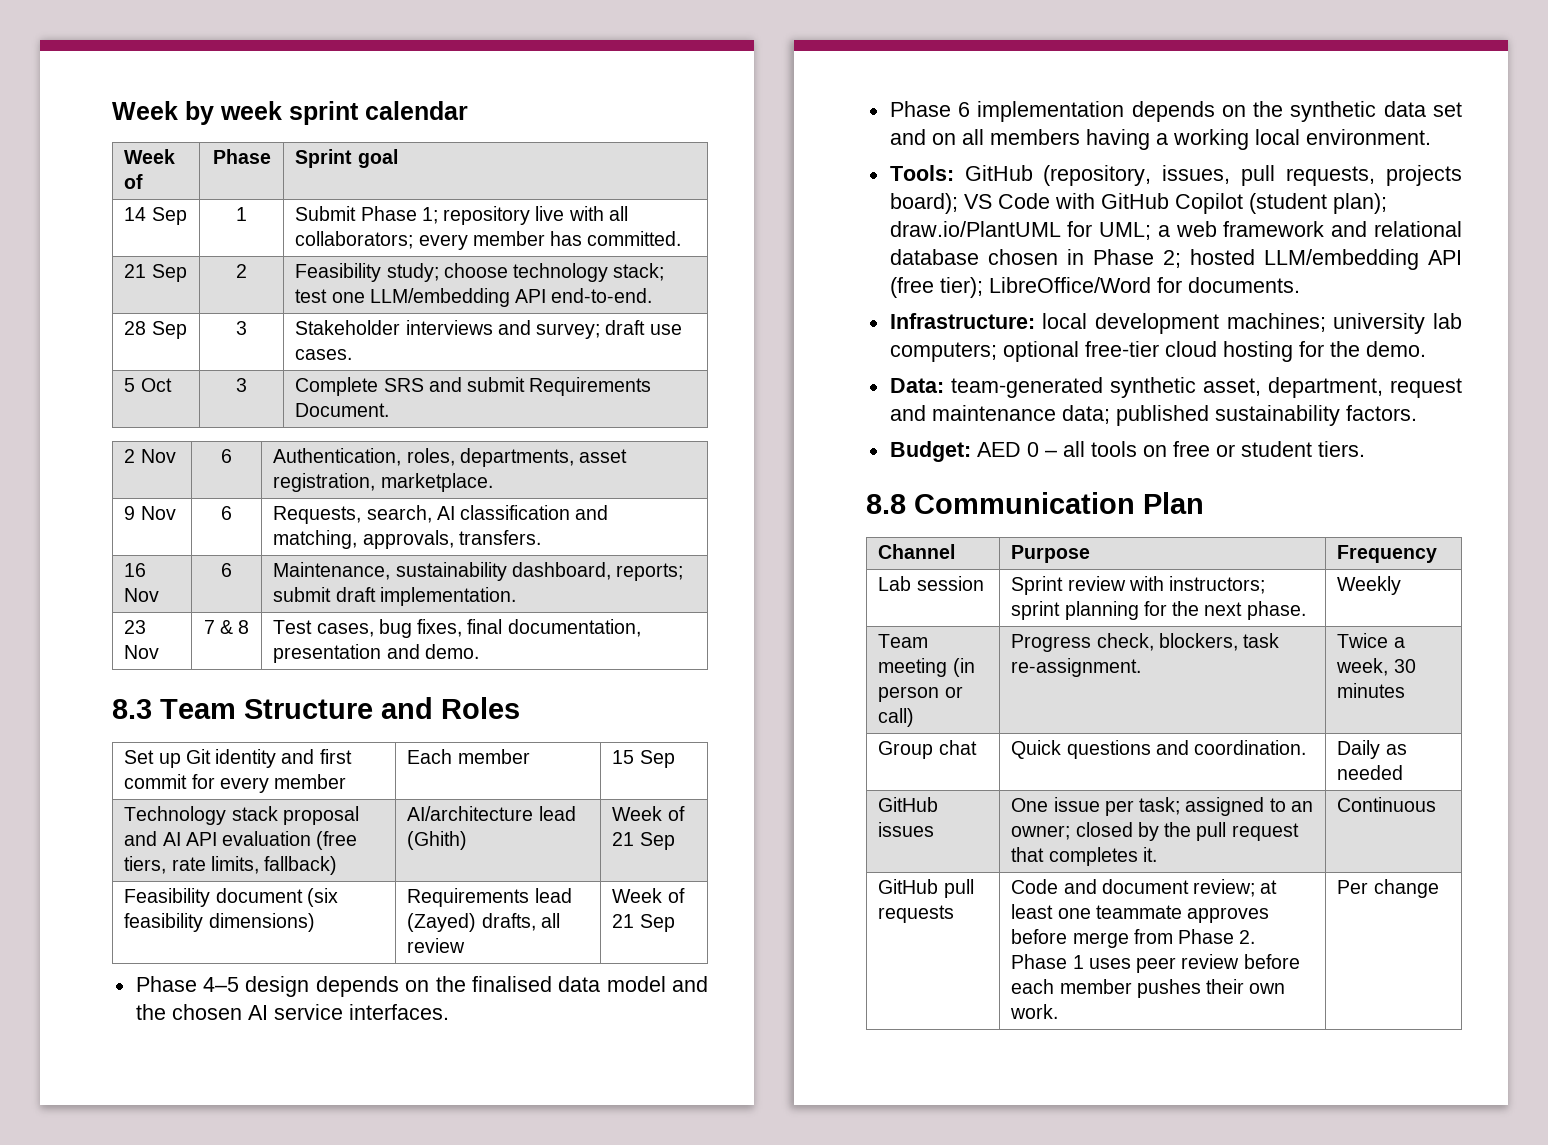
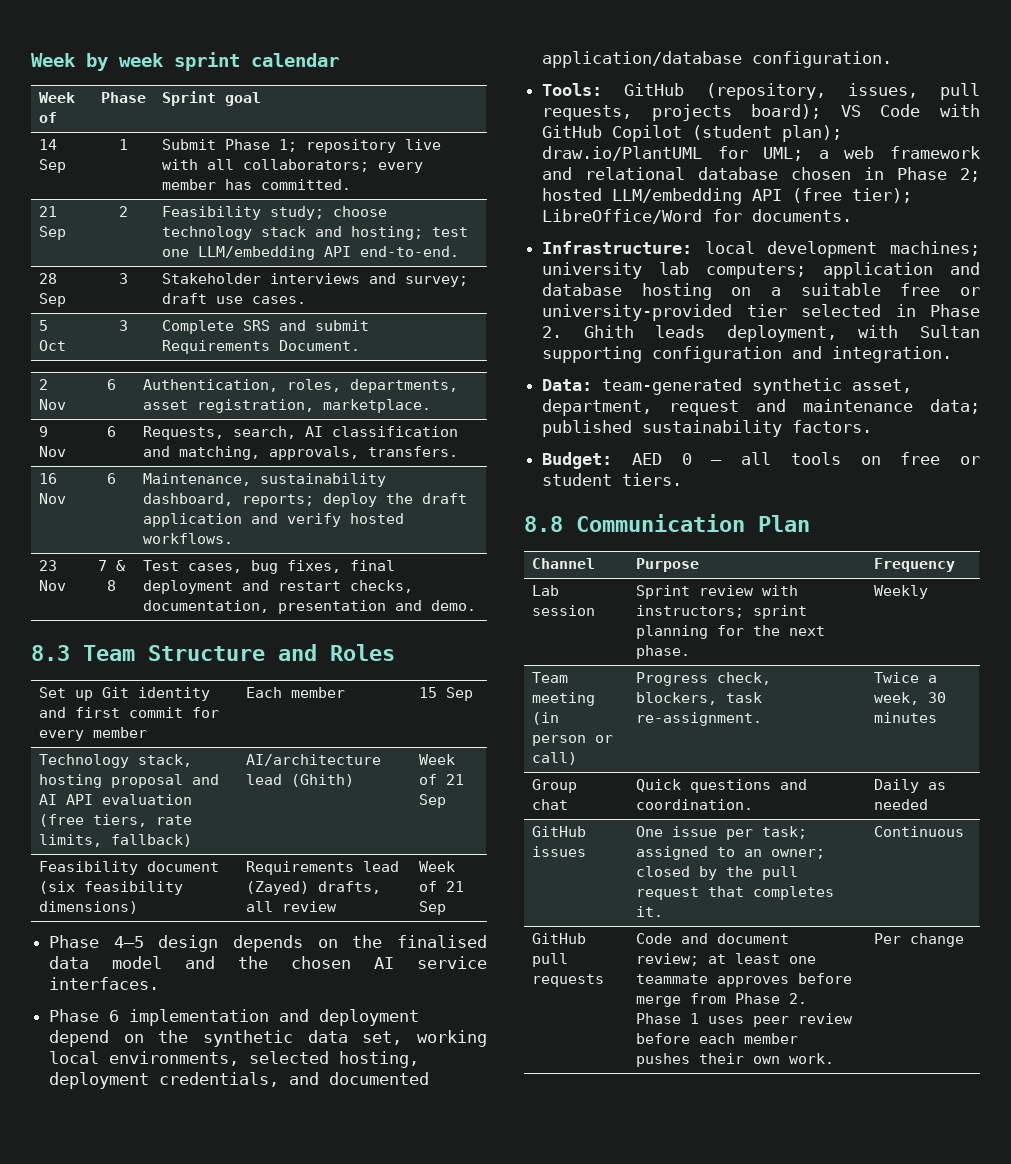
- 21 Sep | 2 | Feasibility study; choose technology stack; test one LLM/embedding API end-to-end.
+ 21 Sep | 2 | Feasibility study; choose technology stack and hosting; test one LLM/embedding API end-to-end.
- 16 Nov | 6 | Maintenance, sustainability dashboard, reports; submit draft implementation.
+ 16 Nov | 6 | Maintenance, sustainability dashboard, reports; deploy the draft application and verify hosted workflows.
- 23 Nov | 7 & 8 | Test cases, bug fixes, final documentation, presentation and demo.
+ 23 Nov | 7 & 8 | Test cases, bug fixes, final deployment and restart checks, documentation, presentation and demo.
- Technology stack proposal and AI API evaluation (free tiers, rate limits, fallback) | AI/architecture lead (Ghith) | Week of 21 Sep
+ Technology stack, hosting proposal and AI API evaluation (free tiers, rate limits, fallback) | AI/architecture lead (Ghith) | Week of 21 Sep
- Phase 6 implementation depends on the synthetic data set and on all members having a working local environment.
+ Phase 6 implementation and deployment depend on the synthetic data set, working local environments, selected hosting, deployment credentials, and documented application/database configuration.
- Infrastructure: local development machines; university lab computers; optional free-tier cloud hosting for the demo.
+ Infrastructure: local development machines; university lab computers; application and database hosting on a suitable free or university-provided tier selected in Phase 2. Ghith leads deployment, with Sultan supporting configuration and integration.

